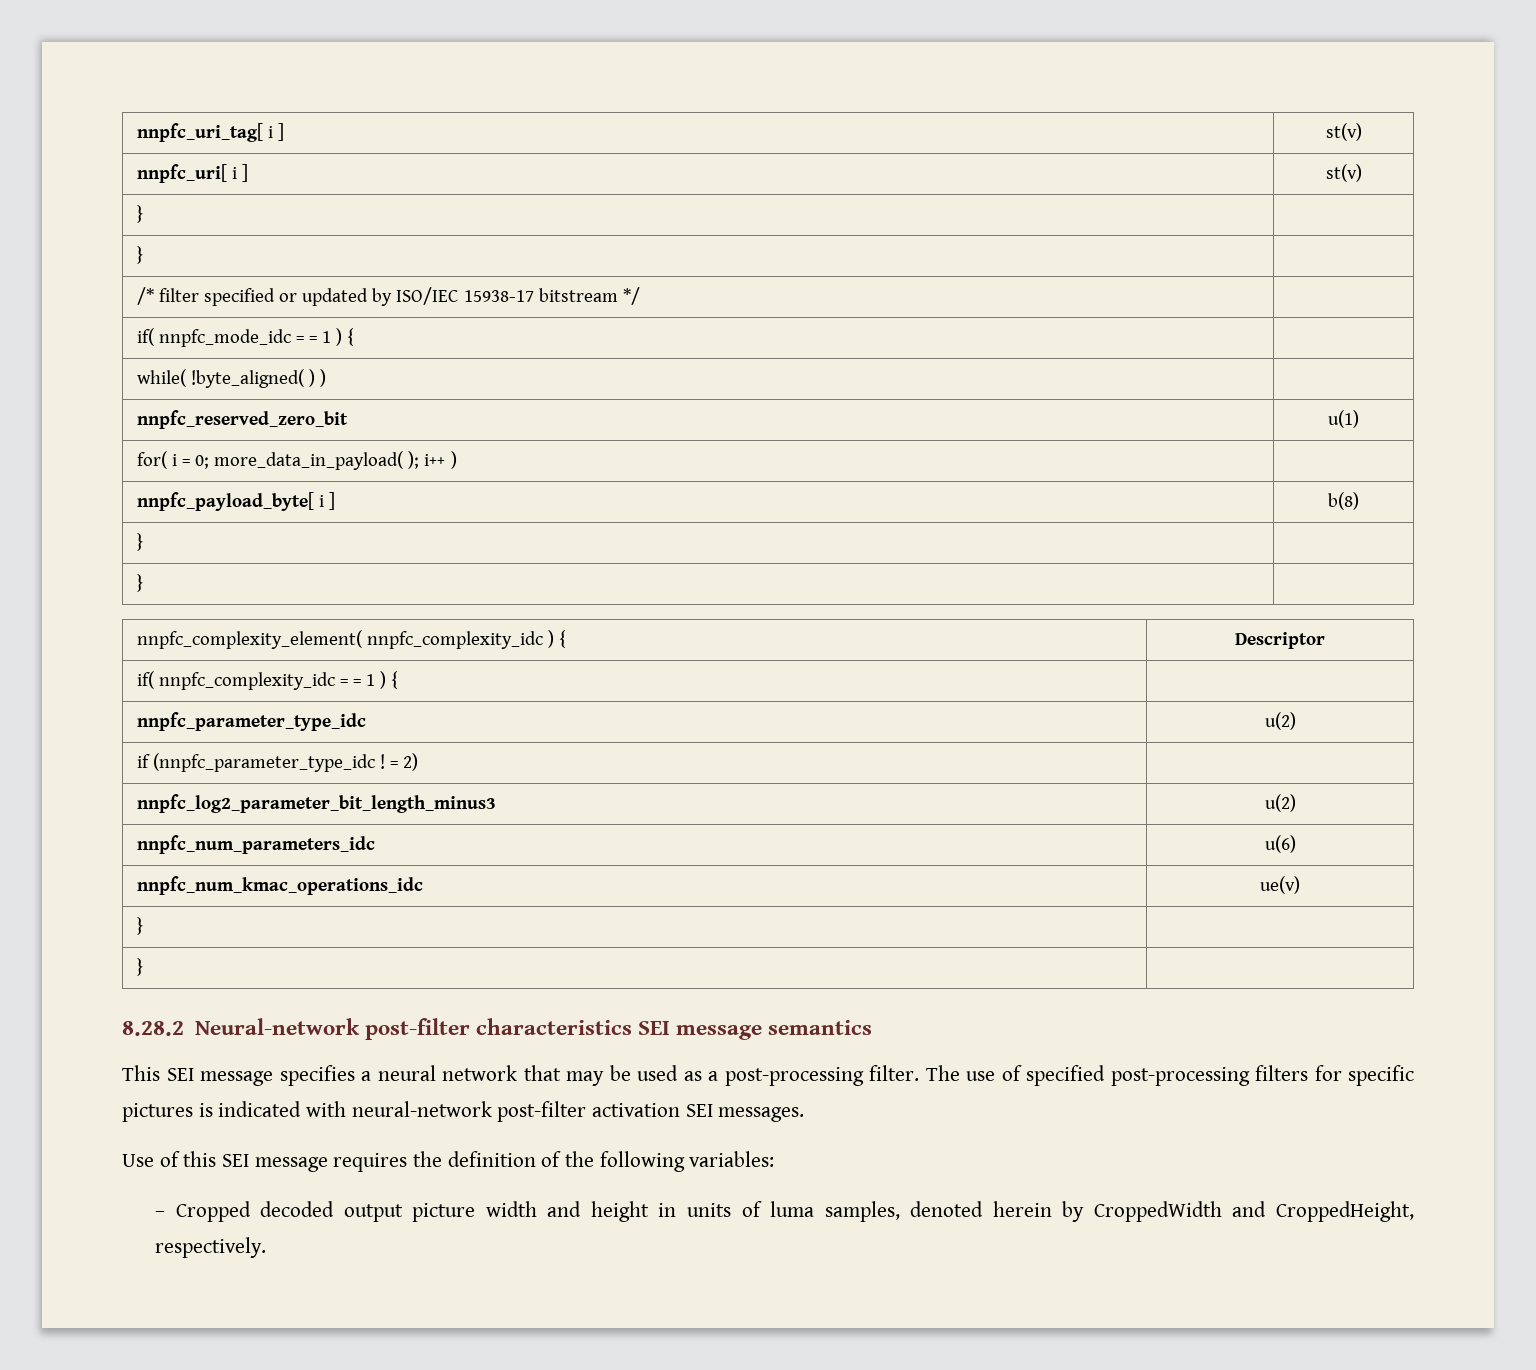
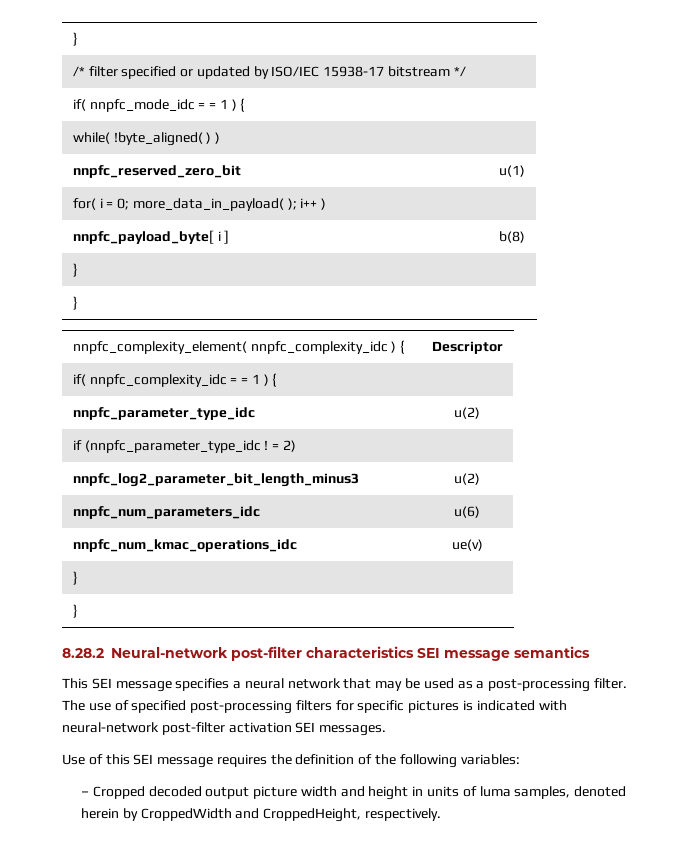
- nnpfc_uri_tag[ i ] | st(v)
- nnpfc_uri[ i ] | st(v)
- } |

